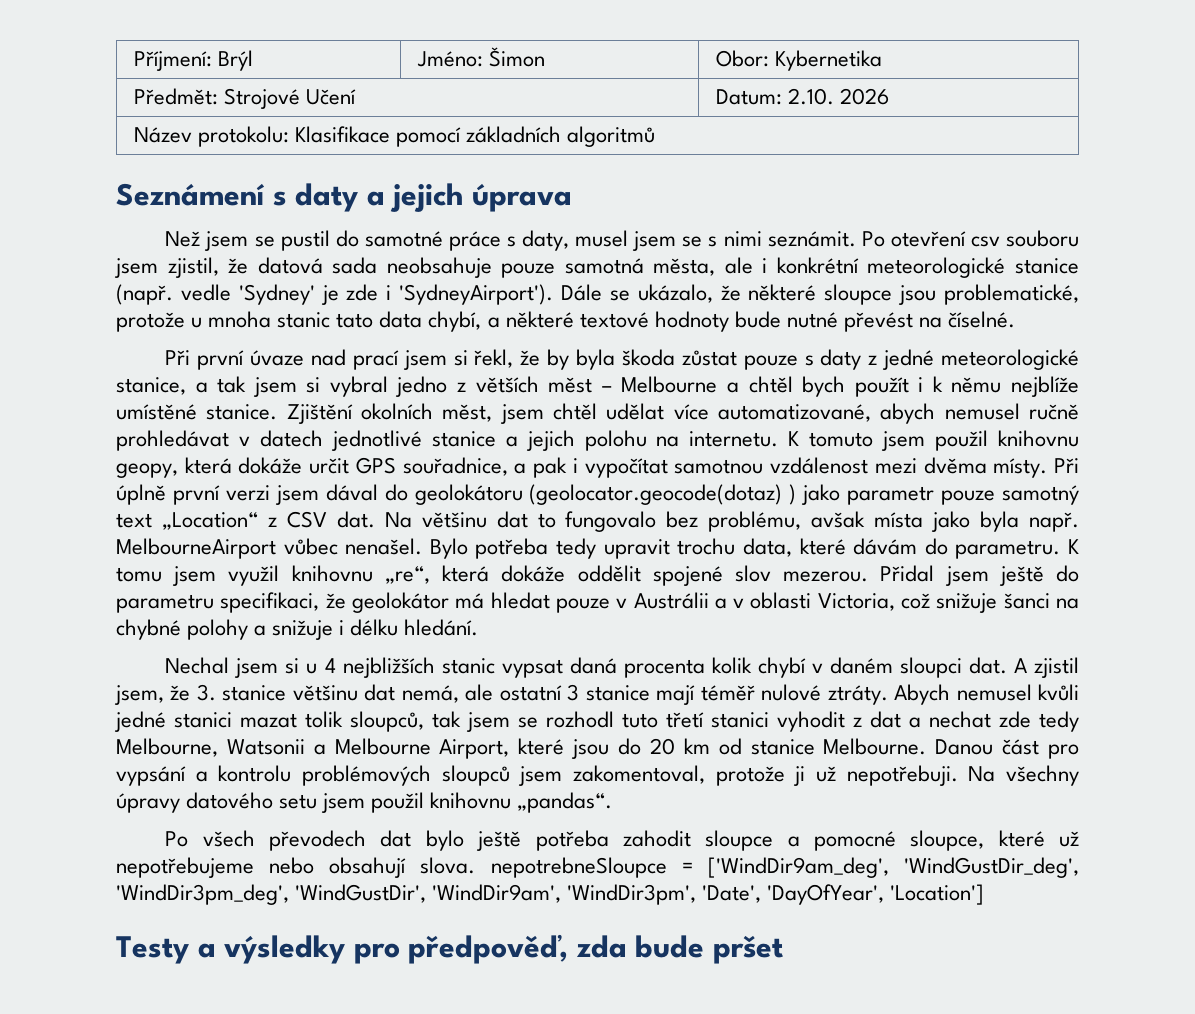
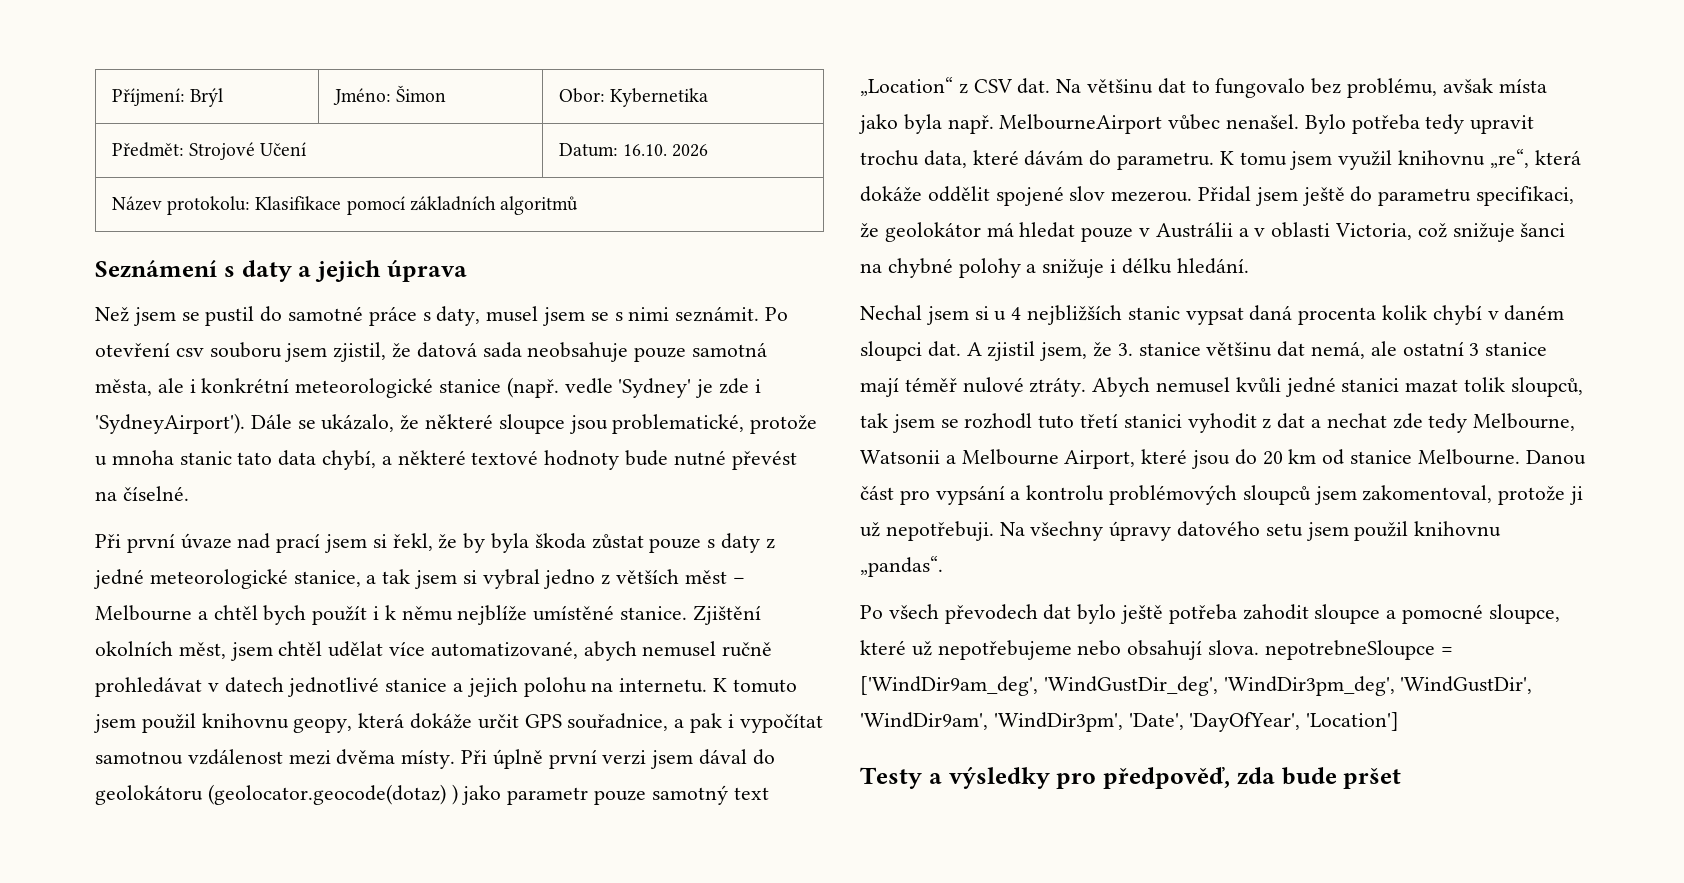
- Předmět: Strojové Učení | Datum: 2.10. 2026
+ Předmět: Strojové Učení | Datum: 16.10. 2026

